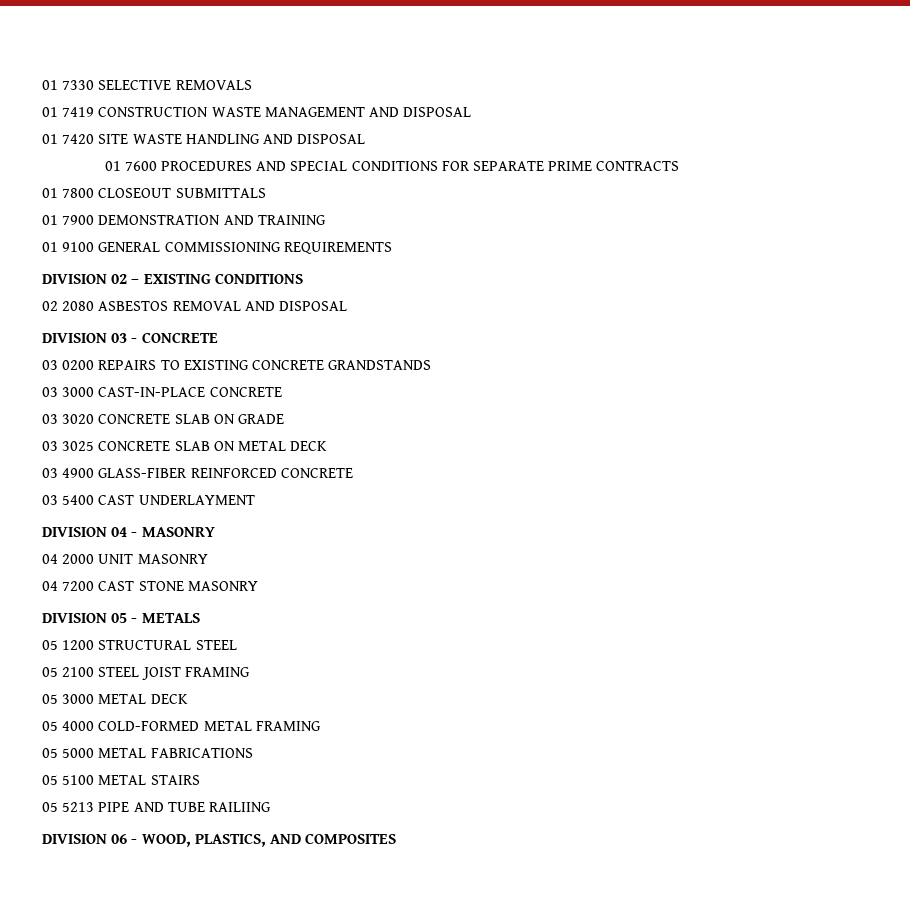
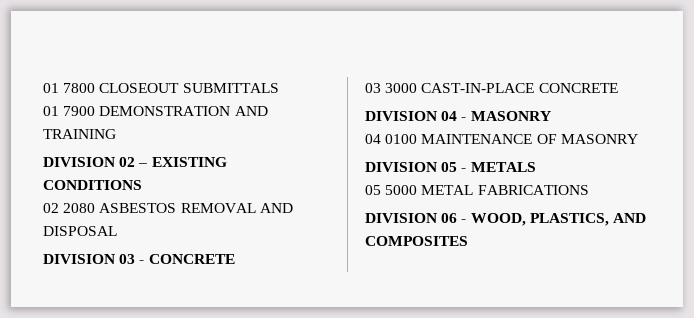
- 01 7330 SELECTIVE REMOVALS
- 01 7419 CONSTRUCTION WASTE MANAGEMENT AND DISPOSAL
- 01 7420 SITE WASTE HANDLING AND DISPOSAL
- 01 7600 PROCEDURES AND SPECIAL CONDITIONS FOR SEPARATE PRIME CONTRACTS
- 01 9100 GENERAL COMMISSIONING REQUIREMENTS
- 03 0200 REPAIRS TO EXISTING CONCRETE GRANDSTANDS
  03 3000 CAST-IN-PLACE CONCRETE
- 03 3020 CONCRETE SLAB ON GRADE
- 03 3025 CONCRETE SLAB ON METAL DECK
- 03 4900 GLASS-FIBER REINFORCED CONCRETE
- 03 5400 CAST UNDERLAYMENT
- 04 2000 UNIT MASONRY
- 04 7200 CAST STONE MASONRY
+ 04 0100 MAINTENANCE OF MASONRY
- 05 1200 STRUCTURAL STEEL
- 05 2100 STEEL JOIST FRAMING
- 05 3000 METAL DECK
- 05 4000 COLD-FORMED METAL FRAMING
  05 5000 METAL FABRICATIONS
- 05 5100 METAL STAIRS
- 05 5213 PIPE AND TUBE RAILIING

